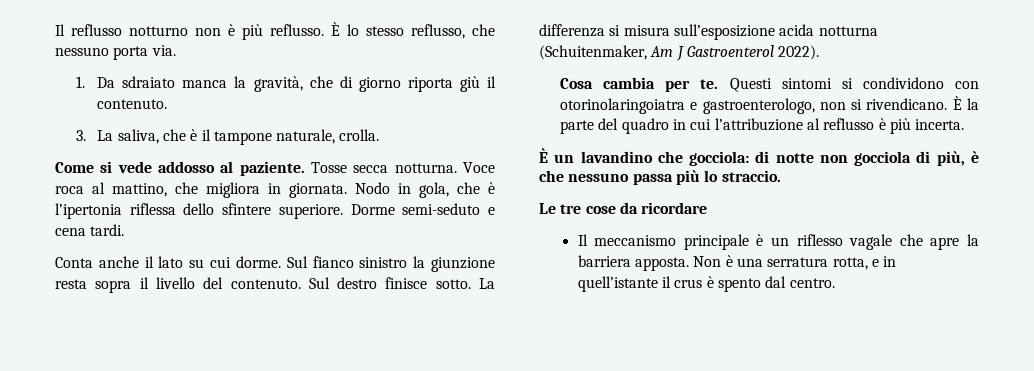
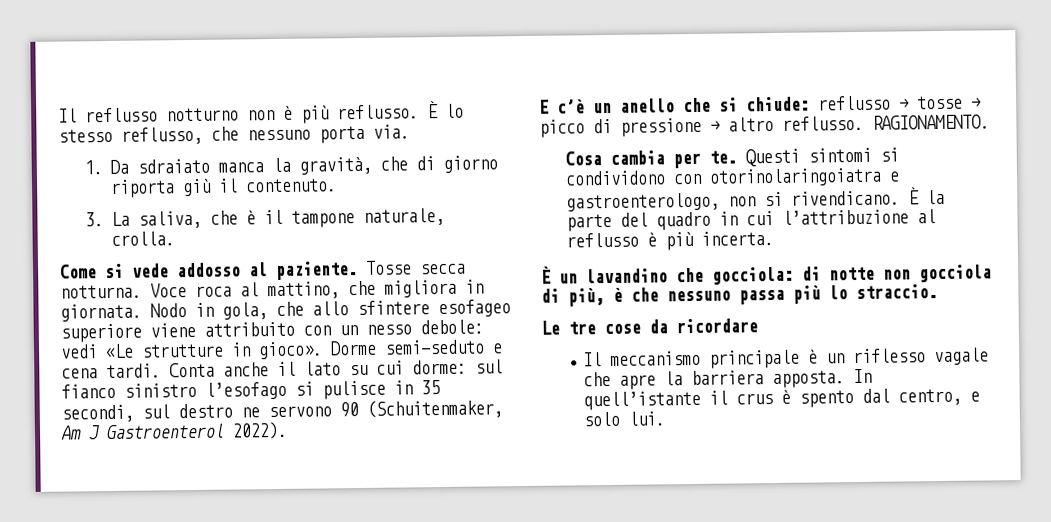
- Nodo in gola, che è l’ipertonia riflessa dello sfintere superiore.
+ Nodo in gola, che allo sfintere esofageo superiore viene attribuito con un nesso debole: vedi «Le strutture in gioco».
- Dorme semi-seduto e cena tardi.
- Conta anche il lato su cui dorme. Sul fianco sinistro la giunzione resta sopra il livello del contenuto. Sul destro finisce sotto. La differenza si misura sull’esposizione acida notturna (Schuitenmaker, Am J Gastroenterol 2022).
+ Dorme semi-seduto e cena tardi. Conta anche il lato su cui dorme: sul fianco sinistro l’esofago si pulisce in 35 secondi, sul destro ne servono 90 (Schuitenmaker, Am J Gastroenterol 2022).
+ E c’è un anello che si chiude: reflusso → tosse → picco di pressione → altro reflusso. RAGIONAMENTO.
- Non è una serratura rotta, e in quell’istante il crus è spento dal centro.
+ In quell’istante il crus è spento dal centro, e solo lui.

